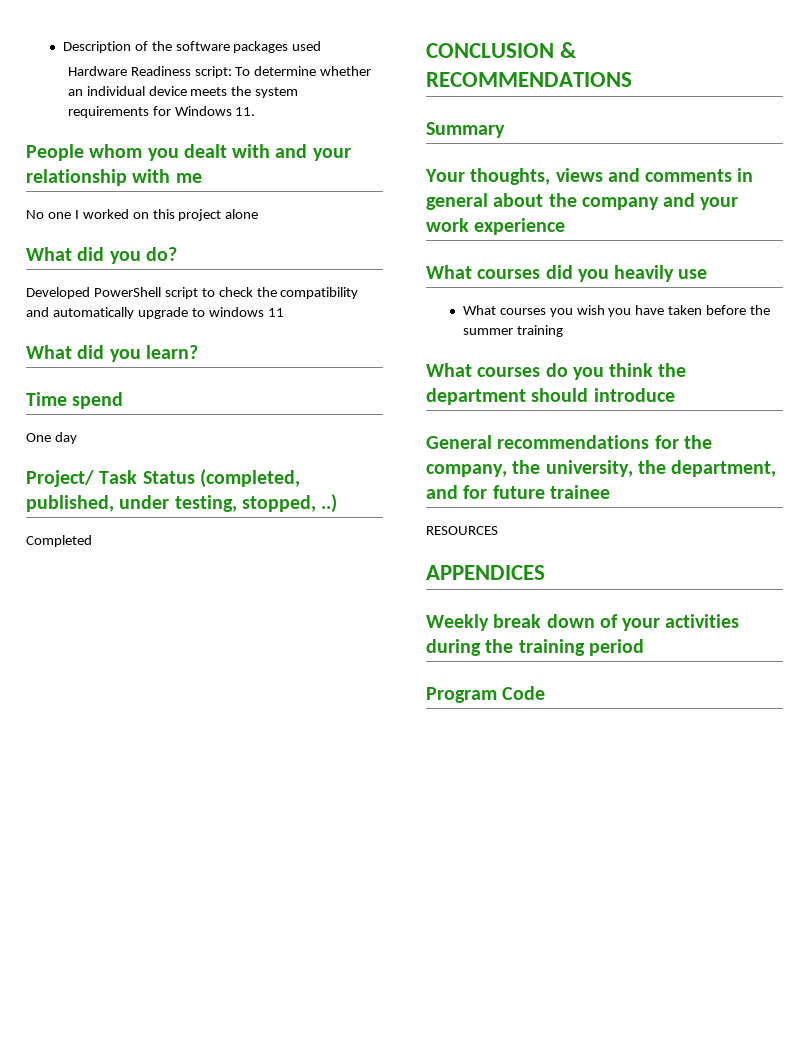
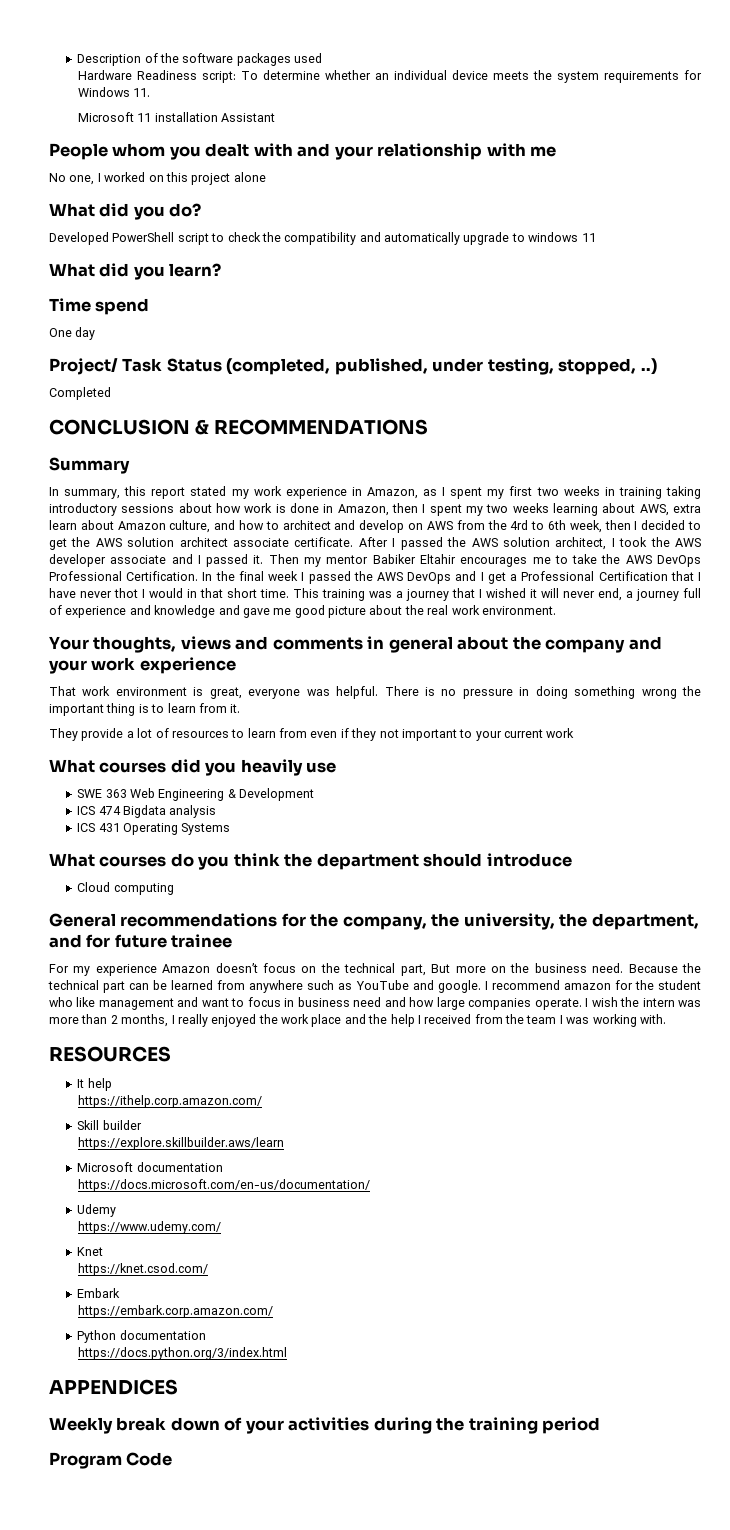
+ Microsoft 11 installation Assistant
- No one I worked on this project alone
+ No one, I worked on this project alone
+ In summary, this report stated my work experience in Amazon, as I spent my first two weeks in training taking introductory sessions about how work is done in Amazon, then I spent my two weeks learning about AWS, extra learn about Amazon culture, and how to architect and develop on AWS from the 4rd to 6th week, then I decided to get the AWS solution architect associate certificate. After I passed the AWS solution architect, I took the AWS developer associate and I passed it. Then my mentor Babiker Eltahir encourages me to take the AWS DevOps Professional Certification. In the final week I passed the AWS DevOps and I get a Professional Certification that I have never thot I would in that short time. This training was a journey that I wished it will never end, a journey full of experience and knowledge and gave me good picture about the real work environment.
+ That work environment is great, everyone was helpful. There is no pressure in doing something wrong the important thing is to learn from it.
+ They provide a lot of resources to learn from even if they not important to your current work
- What courses you wish you have taken before the summer training
+ SWE 363 Web Engineering & Development
+ ICS 474 Bigdata analysis
+ ICS 431 Operating Systems
+ Cloud computing
+ For my experience Amazon doesn’t focus on the technical part, But more on the business need. Because the technical part can be learned from anywhere such as YouTube and google. I recommend amazon for the student who like management and want to focus in business need and how large companies operate. I wish the intern was more than 2 months, I really enjoyed the work place and the help I received from the team I was working with.
  RESOURCES
+ It help
+ https://ithelp.corp.amazon.com/
+ Skill builder
+ https://explore.skillbuilder.aws/learn
+ Microsoft documentation
+ https://docs.microsoft.com/en-us/documentation/
+ Udemy
+ https://www.udemy.com/
+ Knet
+ https://knet.csod.com/
+ Embark
+ https://embark.corp.amazon.com/
+ Python documentation
+ https://docs.python.org/3/index.html

